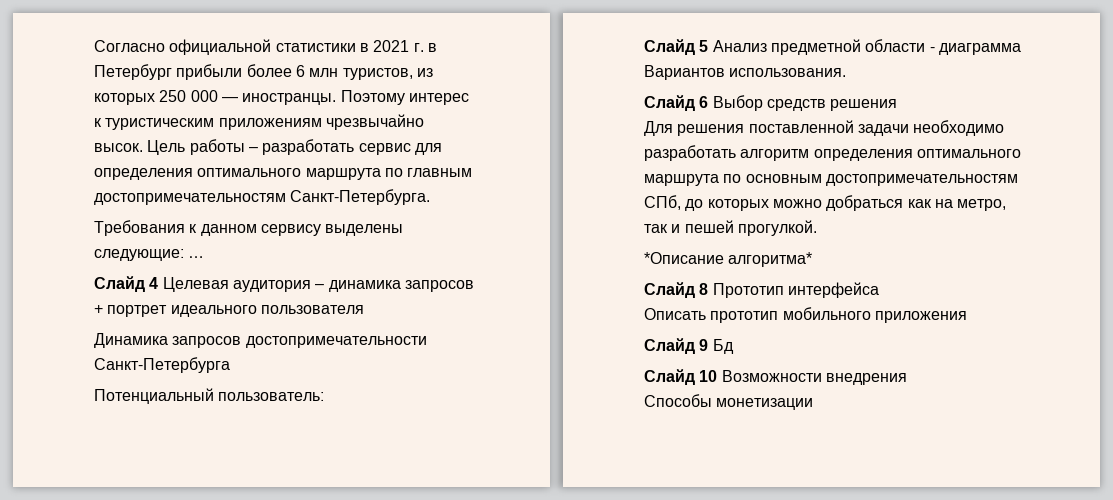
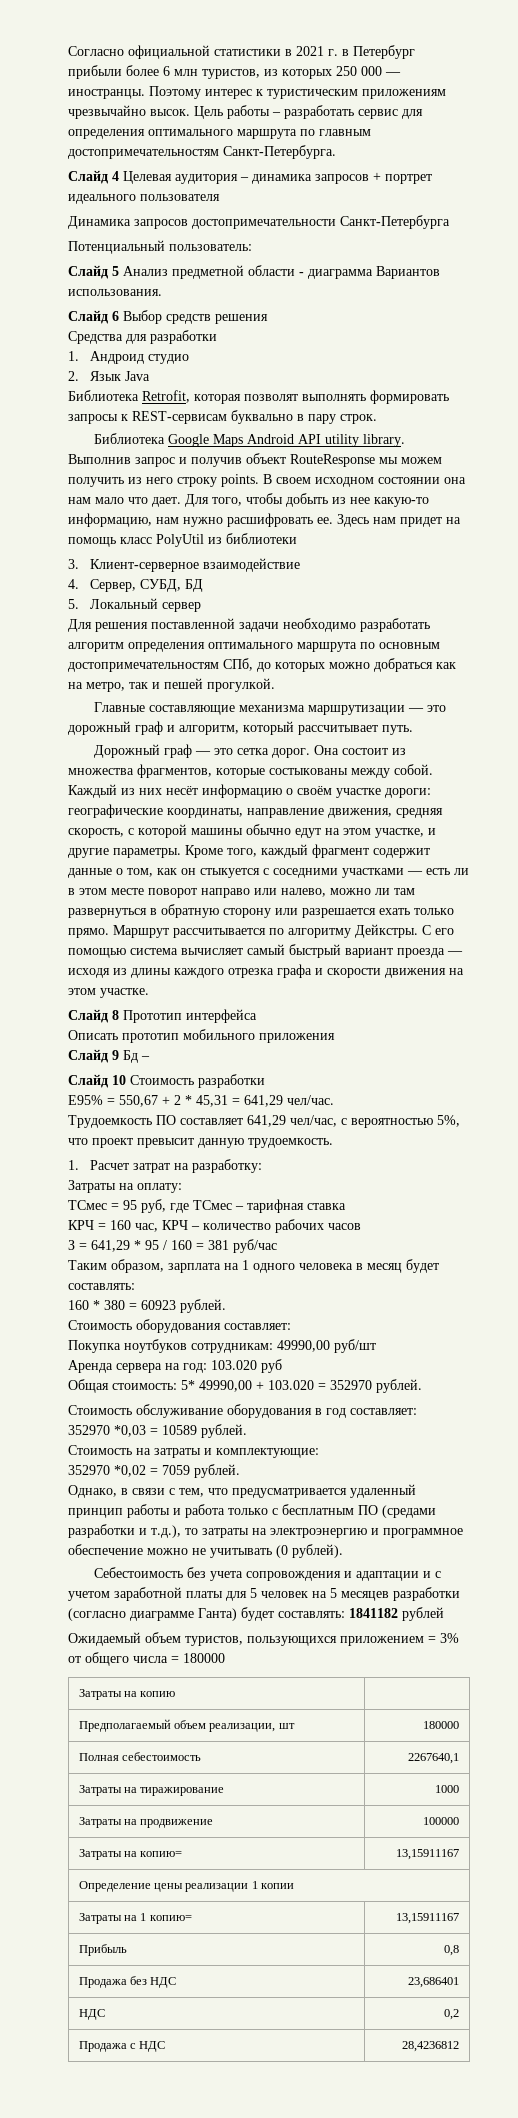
- Требования к данном сервису выделены следующие: …
+ Средства для разработки
+ 1. Андроид студио
+ 2. Язык Java
+ Библиотека Retrofit, которая позволят выполнять формировать запросы к REST-сервисам буквально в пару строк.
+ Библиотека Google Maps Android API utility library. Выполнив запрос и получив объект RouteResponse мы можем получить из него строку points. В своем исходном состоянии она нам мало что дает. Для того, чтобы добыть из нее какую-то информацию, нам нужно расшифровать ее. Здесь нам придет на помощь класс PolyUtil из библиотеки
+ 3. Клиент-серверное взаимодействие
+ 4. Сервер, СУБД, БД
+ 5. Локальный сервер
- *Описание алгоритма*
+ Главные составляющие механизма маршрутизации — это дорожный граф и алгоритм, который рассчитывает путь.
+ Дорожный граф — это сетка дорог. Она состоит из множества фрагментов, которые состыкованы между собой. Каждый из них несёт информацию о своём участке дороги: географические координаты, направление движения, средняя скорость, с которой машины обычно едут на этом участке, и другие параметры. Кроме того, каждый фрагмент содержит данные о том, как он стыкуется с соседними участками — есть ли в этом месте поворот направо или налево, можно ли там развернуться в обратную сторону или разрешается ехать только прямо. Маршрут рассчитывается по алгоритму Дейкстры. С его помощью система вычисляет самый быстрый вариант проезда — исходя из длины каждого отрезка графа и скорости движения на этом участке.
- Слайд 9 Бд
+ Слайд 9 Бд –
- Слайд 10 Возможности внедрения
- Способы монетизации
+ Слайд 10 Стоимость разработки
+ E95% = 550,67 + 2 * 45,31 = 641,29 чел/час.
+ Трудоемкость ПО составляет 641,29 чел/час, с вероятностью 5%, что проект превысит данную трудоемкость.
+ 1. Расчет затрат на разработку:
+ Затраты на оплату:
+ ТСмес = 95 руб, где ТСмес – тарифная ставка
+ КРЧ = 160 час, КРЧ – количество рабочих часов
+ З = 641,29 * 95 / 160 = 381 руб/час
+ Таким образом, зарплата на 1 одного человека в месяц будет составлять:
+ 160 * 380 = 60923 рублей.
+ Стоимость оборудования составляет:
+ Покупка ноутбуков сотрудникам: 49990,00 руб/шт
+ Аренда сервера на год: 103.020 руб
+ Общая стоимость: 5* 49990,00 + 103.020 = 352970 рублей.
+ Стоимость обслуживание оборудования в год составляет:
+ 352970 *0,03 = 10589 рублей.
+ Стоимость на затраты и комплектующие:
+ 352970 *0,02 = 7059 рублей.
+ Однако, в связи с тем, что предусматривается удаленный принцип работы и работа только с бесплатным ПО (средами разработки и т.д.), то затраты на электроэнергию и программное обеспечение можно не учитывать (0 рублей).
+ Себестоимость без учета сопровождения и адаптации и с учетом заработной платы для 5 человек на 5 месяцев разработки (согласно диаграмме Ганта) будет составлять: 1841182 рублей
+ Ожидаемый объем туристов, пользующихся приложением = 3% от общего числа = 180000
+ Затраты на копию |
+ Предполагаемый объем реализации, шт | 180000
+ Полная себестоимость | 2267640,1
+ Затраты на тиражирование | 1000
+ Затраты на продвижение | 100000
+ Затраты на копию= | 13,15911167
+ Определение цены реализации 1 копии
+ Затраты на 1 копию= | 13,15911167
+ Прибыль | 0,8
+ Продажа без НДС | 23,686401
+ НДС | 0,2
+ Продажа с НДС | 28,4236812

